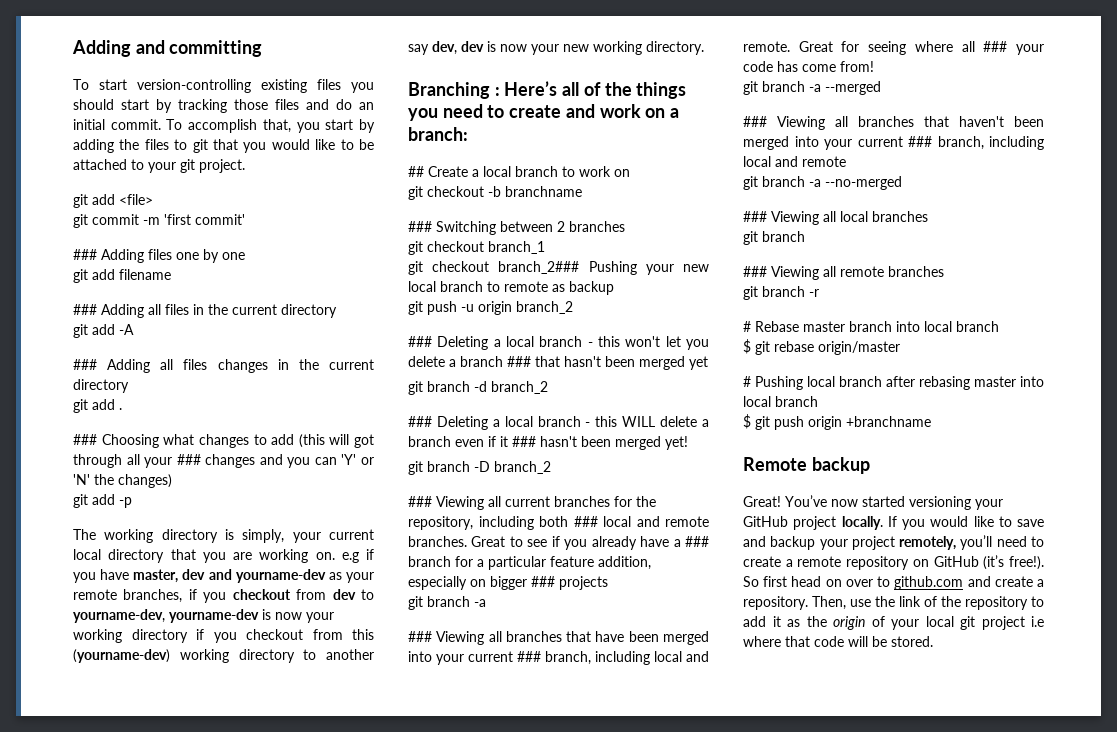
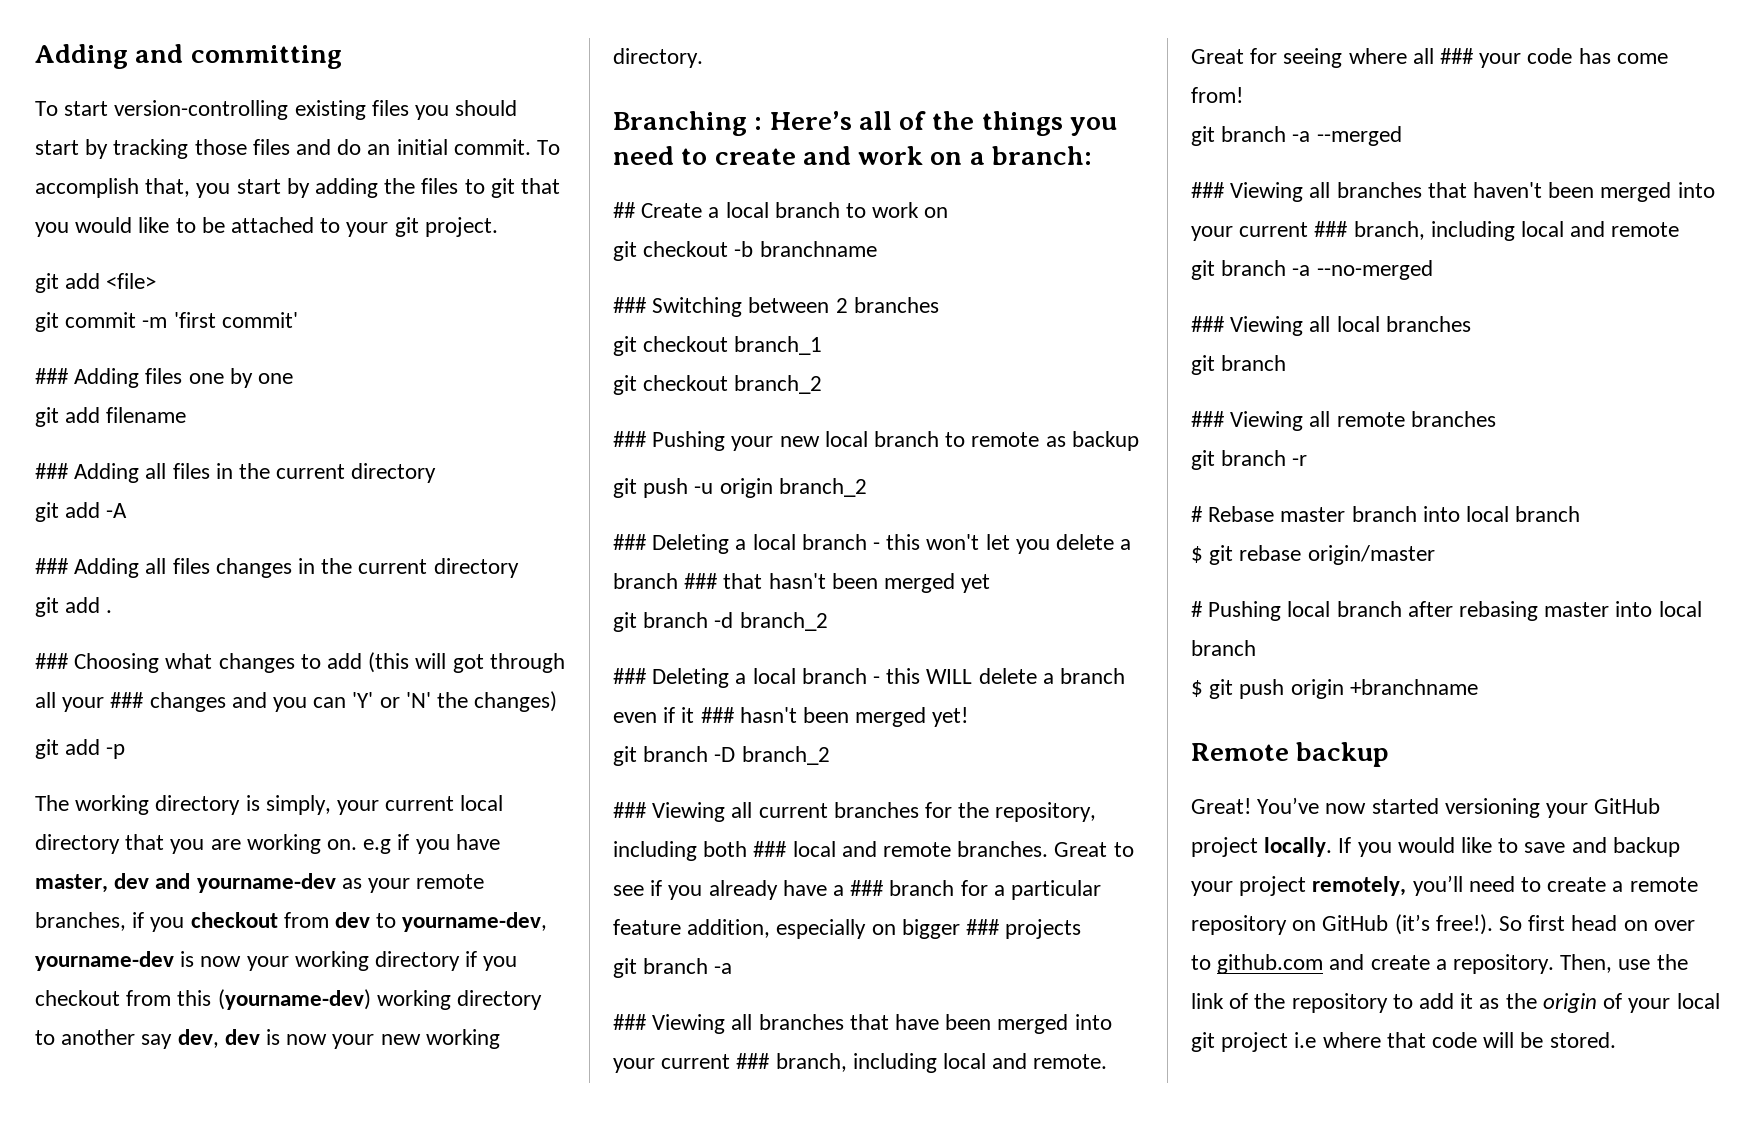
- git checkout branch_2### Pushing your new local branch to remote as backup
+ git checkout branch_2
+ ### Pushing your new local branch to remote as backup

